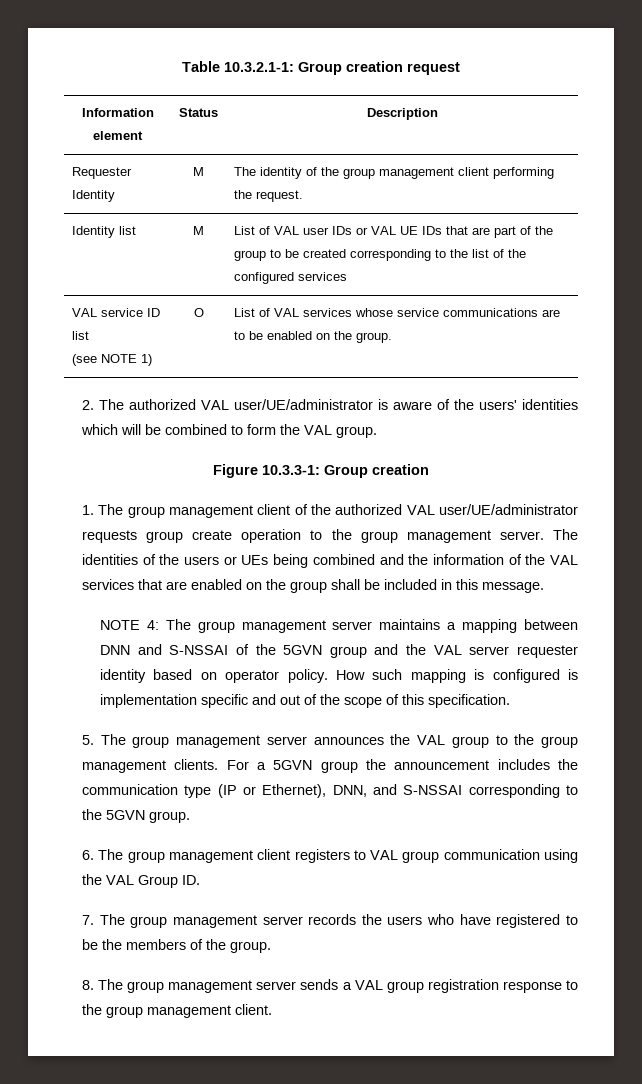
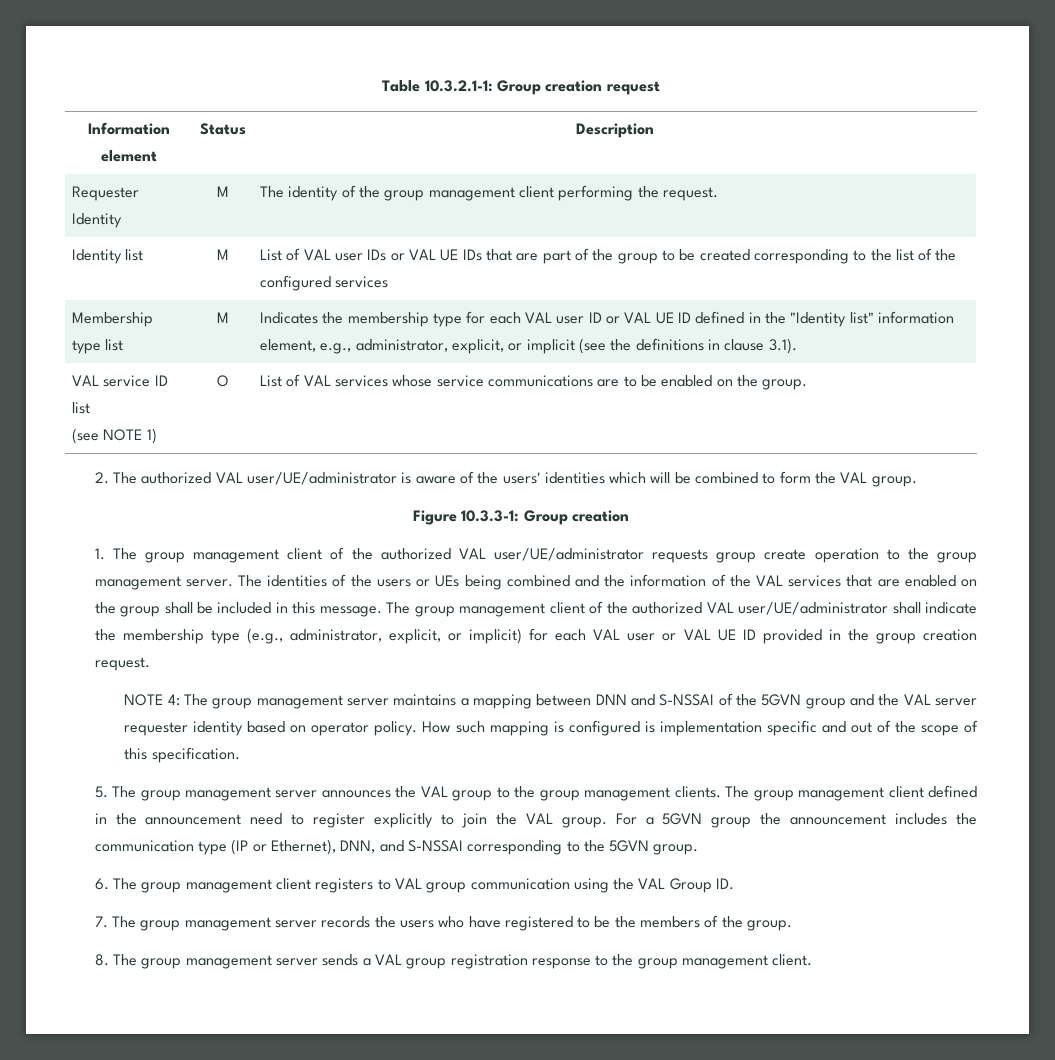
+ Membership type list | M | Indicates the membership type for each VAL user ID or VAL UE ID defined in the "Identity list" information element, e.g., administrator, explicit, or implicit (see the definitions in clause 3.1).
+ The group management client of the authorized VAL user/UE/administrator shall indicate the membership type (e.g., administrator, explicit, or implicit) for each VAL user or VAL UE ID provided in the group creation request.
+ The group management client defined in the announcement need to register explicitly to join the VAL group.

